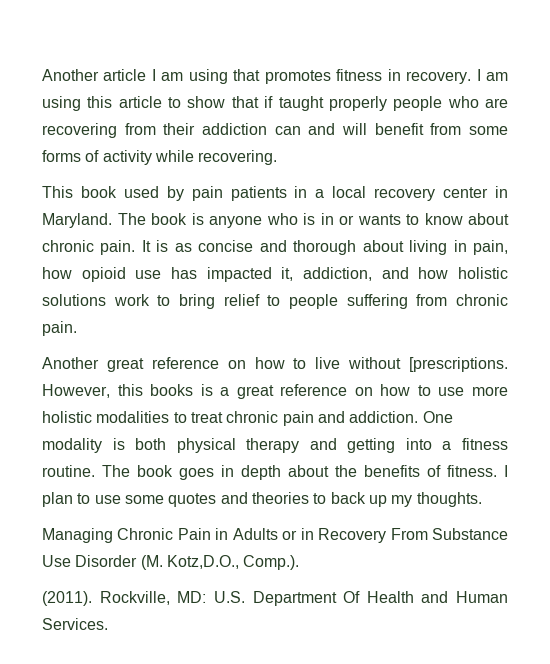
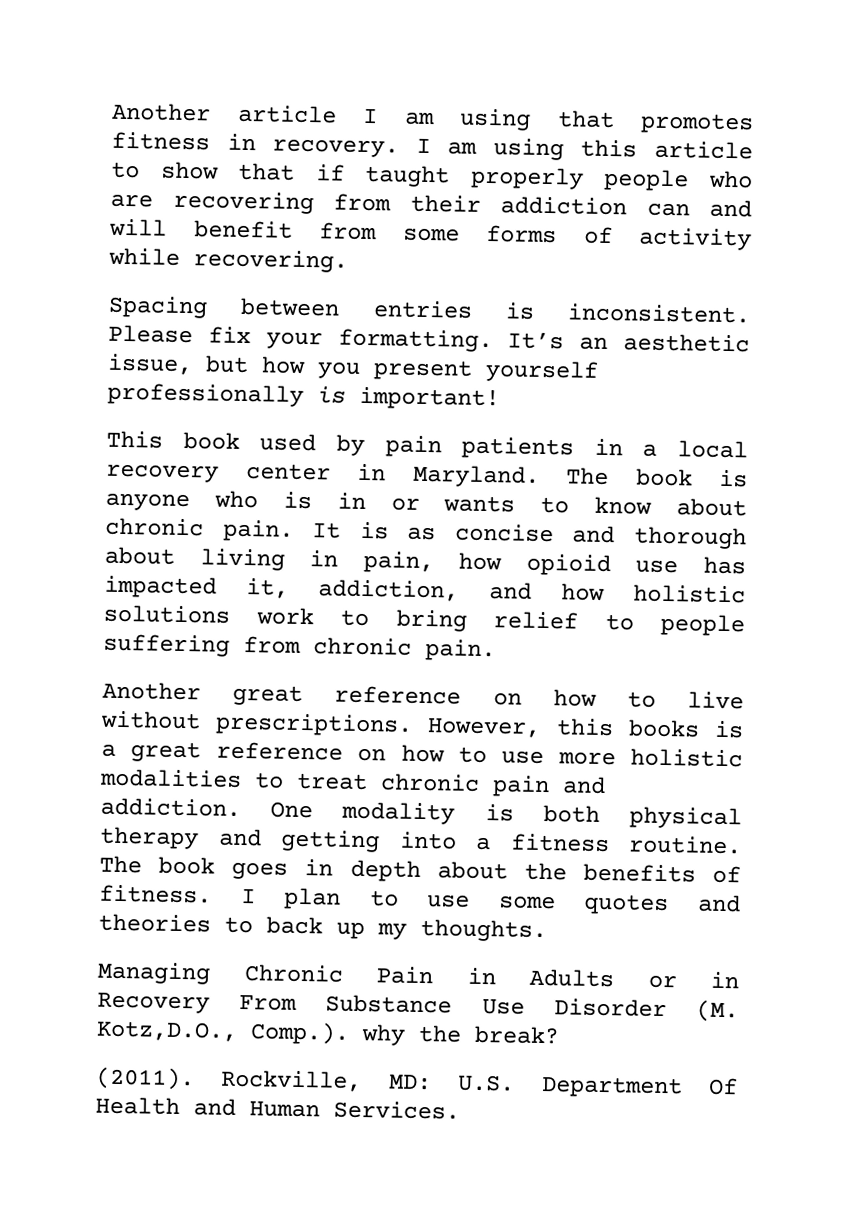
+ Spacing between entries is inconsistent. Please fix your formatting. It’s an aesthetic issue, but how you present yourself professionally is important!
- Another great reference on how to live without [prescriptions.
+ Another great reference on how to live without prescriptions.
- Managing Chronic Pain in Adults or in Recovery From Substance Use Disorder (M. Kotz,D.O., Comp.).
+ Managing Chronic Pain in Adults or in Recovery From Substance Use Disorder (M. Kotz,D.O., Comp.). why the break?

